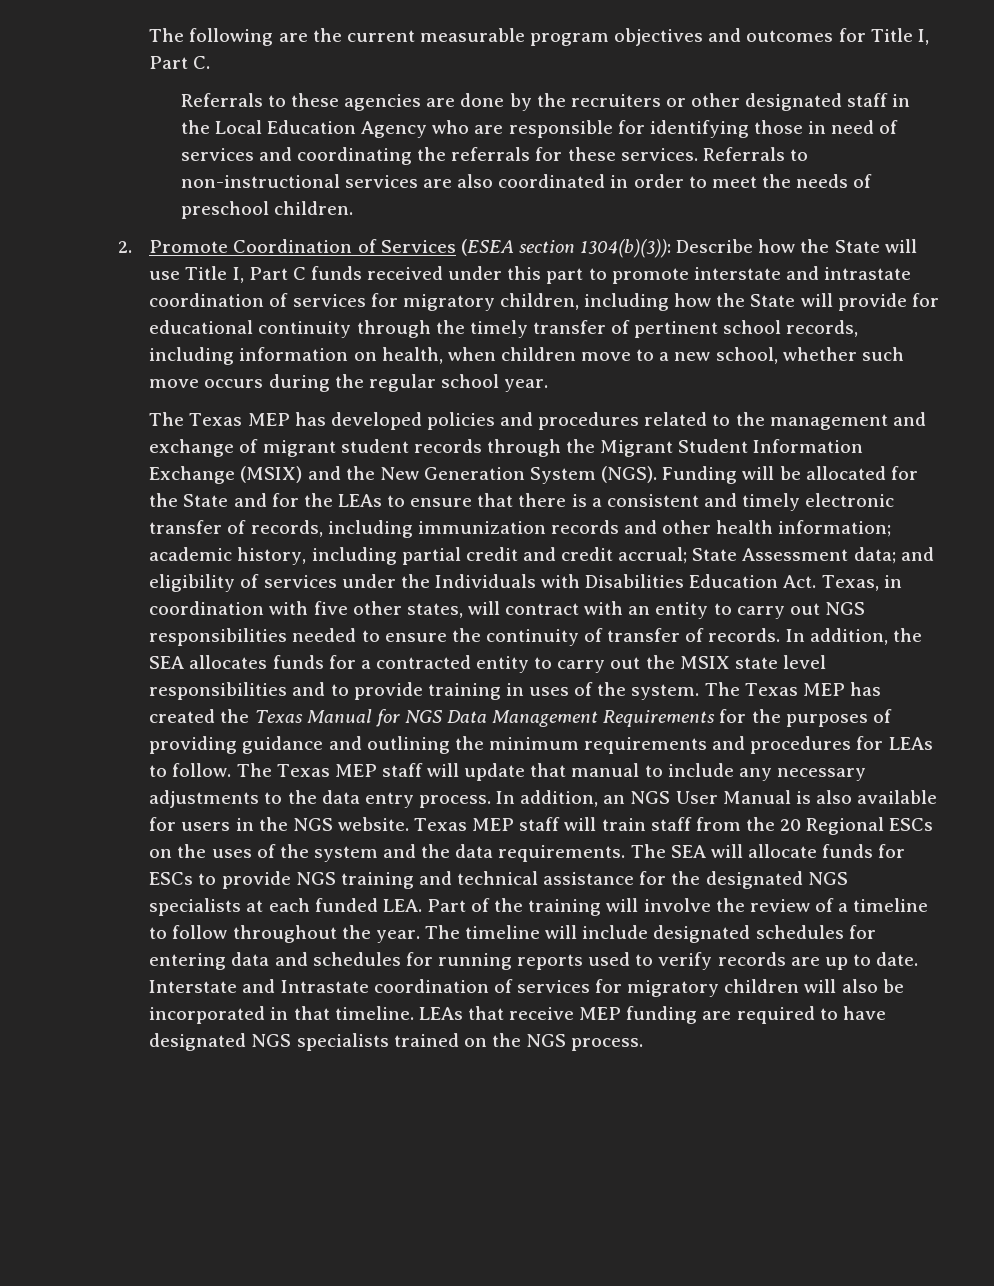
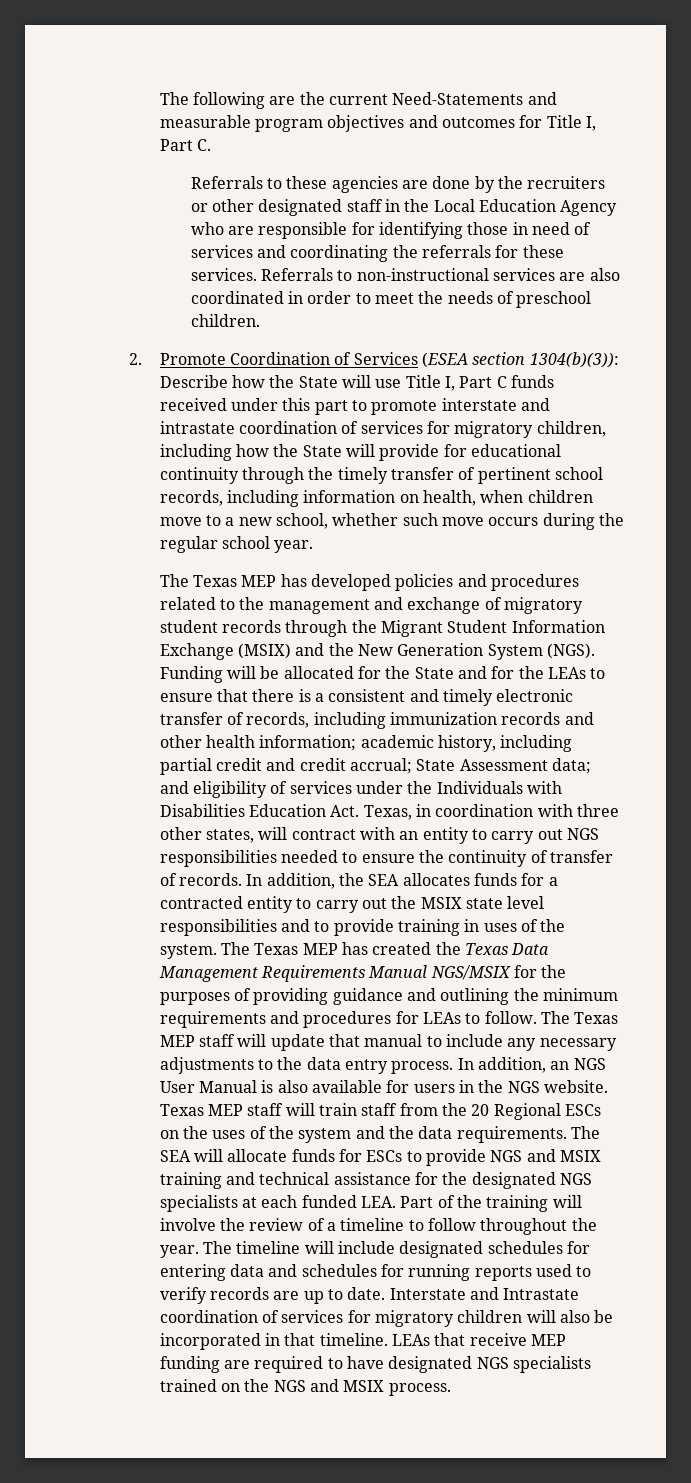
- The following are the current measurable program objectives and outcomes for Title I, Part C.
+ The following are the current Need-Statements and measurable program objectives and outcomes for Title I, Part C.
- The Texas MEP has developed policies and procedures related to the management and exchange of migrant student records through the Migrant Student Information Exchange (MSIX) and the New Generation System (NGS).
+ The Texas MEP has developed policies and procedures related to the management and exchange of migratory student records through the Migrant Student Information Exchange (MSIX) and the New Generation System (NGS).
- and eligibility of services under the Individuals with Disabilities Education Act. Texas, in coordination with five other states, will contract with an entity to carry out NGS responsibilities needed to ensure the continuity of transfer of records.
+ and eligibility of services under the Individuals with Disabilities Education Act. Texas, in coordination with three other states, will contract with an entity to carry out NGS responsibilities needed to ensure the continuity of transfer of records.
- The Texas MEP has created the Texas Manual for NGS Data Management Requirements for the purposes of providing guidance and outlining the minimum requirements and procedures for LEAs to follow.
+ The Texas MEP has created the Texas Data Management Requirements Manual NGS/MSIX for the purposes of providing guidance and outlining the minimum requirements and procedures for LEAs to follow.
- The SEA will allocate funds for ESCs to provide NGS training and technical assistance for the designated NGS specialists at each funded LEA. Part of the training will involve the review of a timeline to follow throughout the year.
+ The SEA will allocate funds for ESCs to provide NGS and MSIX training and technical assistance for the designated NGS specialists at each funded LEA. Part of the training will involve the review of a timeline to follow throughout the year.
- LEAs that receive MEP funding are required to have designated NGS specialists trained on the NGS process.
+ LEAs that receive MEP funding are required to have designated NGS specialists trained on the NGS and MSIX process.

